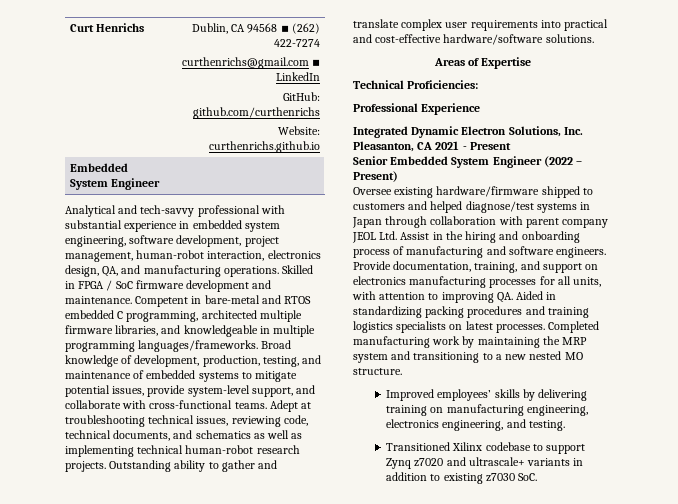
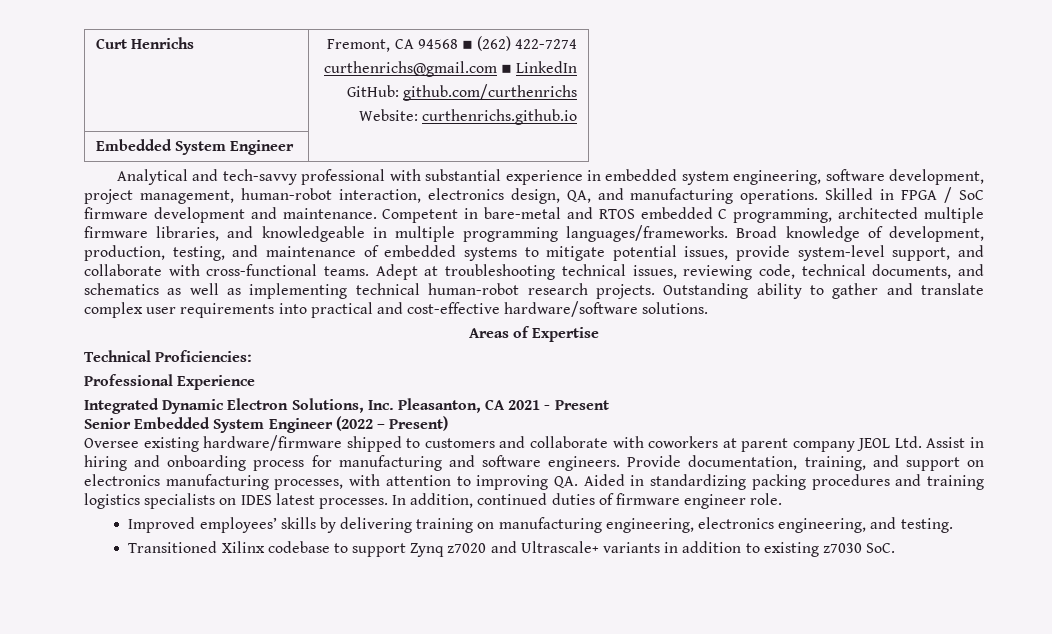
- Curt Henrichs | Dublin, CA 94568 ▪ (262) 422-7274
+ Curt Henrichs | Fremont, CA 94568 ▪ (262) 422-7274
- Oversee existing hardware/firmware shipped to customers and helped diagnose/test systems in Japan through collaboration with parent company JEOL Ltd. Assist in the hiring and onboarding process of manufacturing and software engineers.
+ Oversee existing hardware/firmware shipped to customers and collaborate with coworkers at parent company JEOL Ltd. Assist in hiring and onboarding process for manufacturing and software engineers.
- Provide documentation, training, and support on electronics manufacturing processes for all units, with attention to improving QA. Aided in standardizing packing procedures and training logistics specialists on latest processes.
+ Provide documentation, training, and support on electronics manufacturing processes, with attention to improving QA. Aided in standardizing packing procedures and training logistics specialists on IDES latest processes.
- Completed manufacturing work by maintaining the MRP system and transitioning to a new nested MO structure.
+ In addition, continued duties of firmware engineer role.
- Transitioned Xilinx codebase to support Zynq z7020 and ultrascale+ variants in addition to existing z7030 SoC.
+ Transitioned Xilinx codebase to support Zynq z7020 and Ultrascale+ variants in addition to existing z7030 SoC.

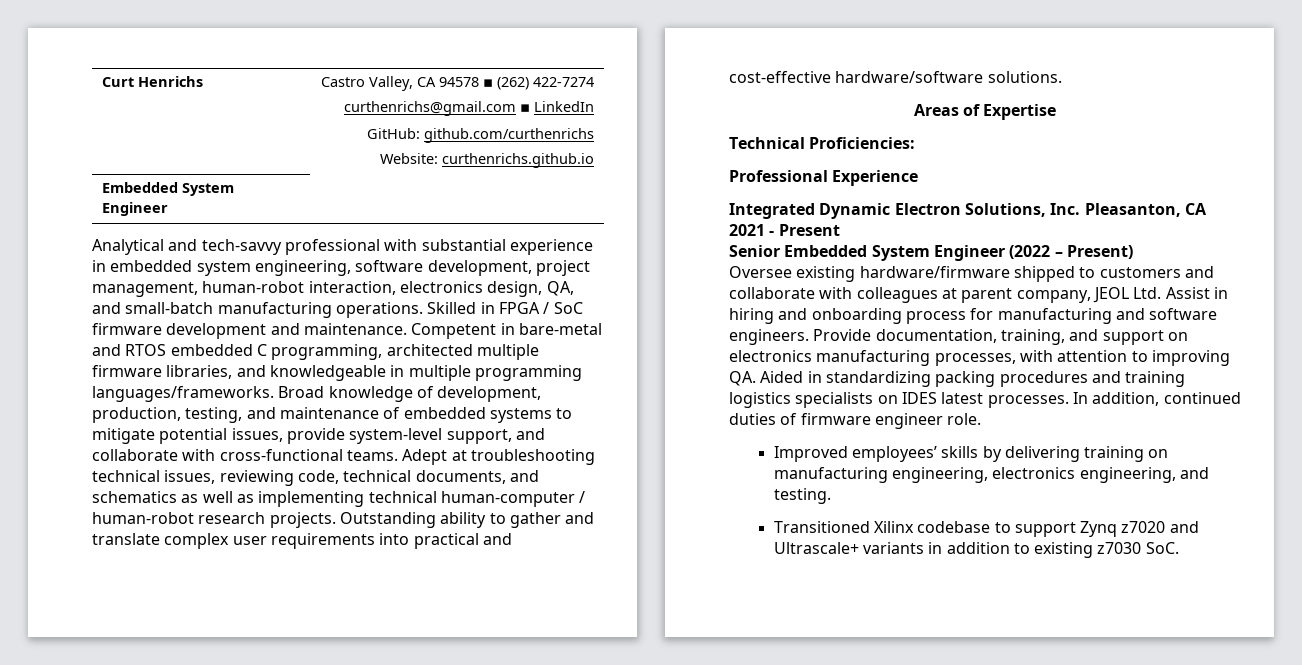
- Curt Henrichs | Fremont, CA 94568 ▪ (262) 422-7274
+ Curt Henrichs | Castro Valley, CA 94578 ▪ (262) 422-7274
- Analytical and tech-savvy professional with substantial experience in embedded system engineering, software development, project management, human-robot interaction, electronics design, QA, and manufacturing operations.
+ Analytical and tech-savvy professional with substantial experience in embedded system engineering, software development, project management, human-robot interaction, electronics design, QA, and small-batch manufacturing operations.
- Adept at troubleshooting technical issues, reviewing code, technical documents, and schematics as well as implementing technical human-robot research projects.
+ Adept at troubleshooting technical issues, reviewing code, technical documents, and schematics as well as implementing technical human-computer / human-robot research projects.
- Oversee existing hardware/firmware shipped to customers and collaborate with coworkers at parent company JEOL Ltd. Assist in hiring and onboarding process for manufacturing and software engineers.
+ Oversee existing hardware/firmware shipped to customers and collaborate with colleagues at parent company, JEOL Ltd. Assist in hiring and onboarding process for manufacturing and software engineers.

